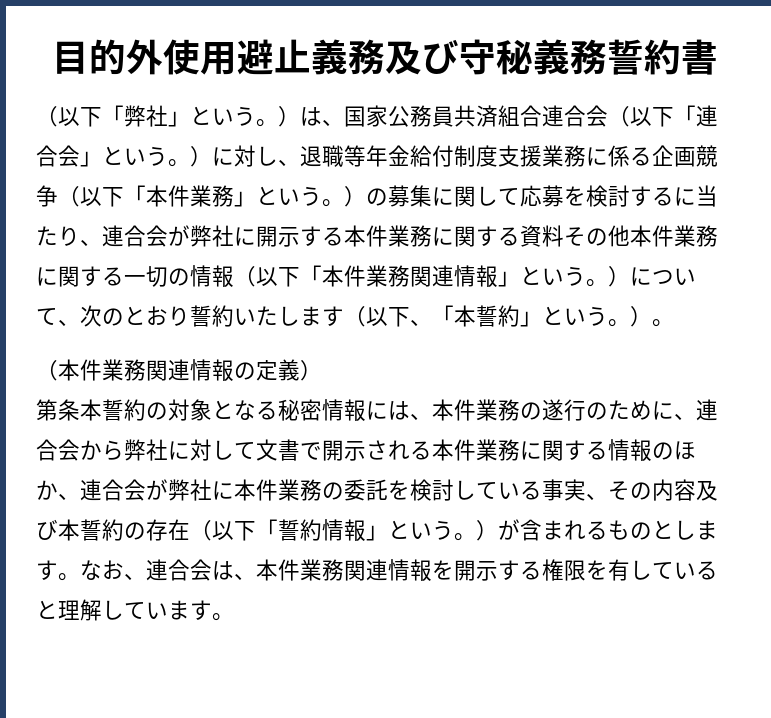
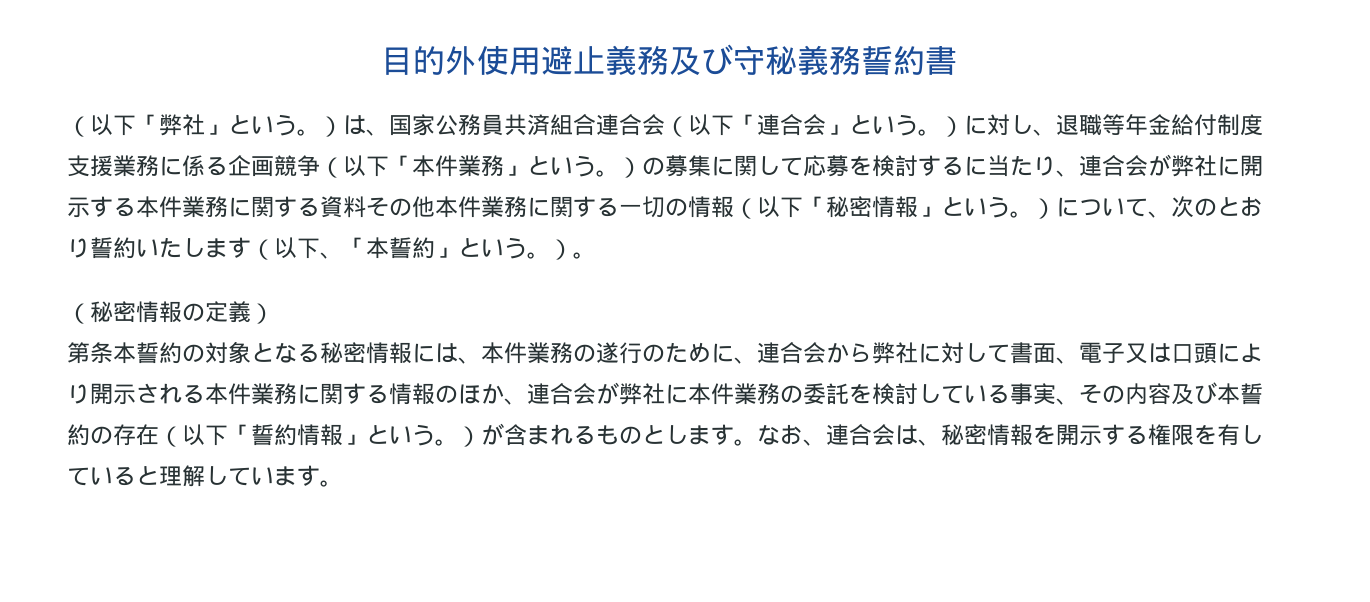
- （以下「弊社」という。）は、国家公務員共済組合連合会（以下「連合会」という。）に対し、退職等年金給付制度支援業務に係る企画競争（以下「本件業務」という。）の募集に関して応募を検討するに当たり、連合会が弊社に開示する本件業務に関する資料その他本件業務に関する一切の情報（以下「本件業務関連情報」という。）について、次のとおり誓約いたします（以下、「本誓約」という。）。
+ （以下「弊社」という。）は、国家公務員共済組合連合会（以下「連合会」という。）に対し、退職等年金給付制度支援業務に係る企画競争（以下「本件業務」という。）の募集に関して応募を検討するに当たり、連合会が弊社に開示する本件業務に関する資料その他本件業務に関する一切の情報（以下「秘密情報」という。）について、次のとおり誓約いたします（以下、「本誓約」という。）。
- （本件業務関連情報の定義）
+ （秘密情報の定義）
- 第条本誓約の対象となる秘密情報には、本件業務の遂行のために、連合会から弊社に対して文書で開示される本件業務に関する情報のほか、連合会が弊社に本件業務の委託を検討している事実、その内容及び本誓約の存在（以下「誓約情報」という。）が含まれるものとします。
+ 第条本誓約の対象となる秘密情報には、本件業務の遂行のために、連合会から弊社に対して書面、電子又は口頭により開示される本件業務に関する情報のほか、連合会が弊社に本件業務の委託を検討している事実、その内容及び本誓約の存在（以下「誓約情報」という。）が含まれるものとします。
- なお、連合会は、本件業務関連情報を開示する権限を有していると理解しています。
+ なお、連合会は、秘密情報を開示する権限を有していると理解しています。

